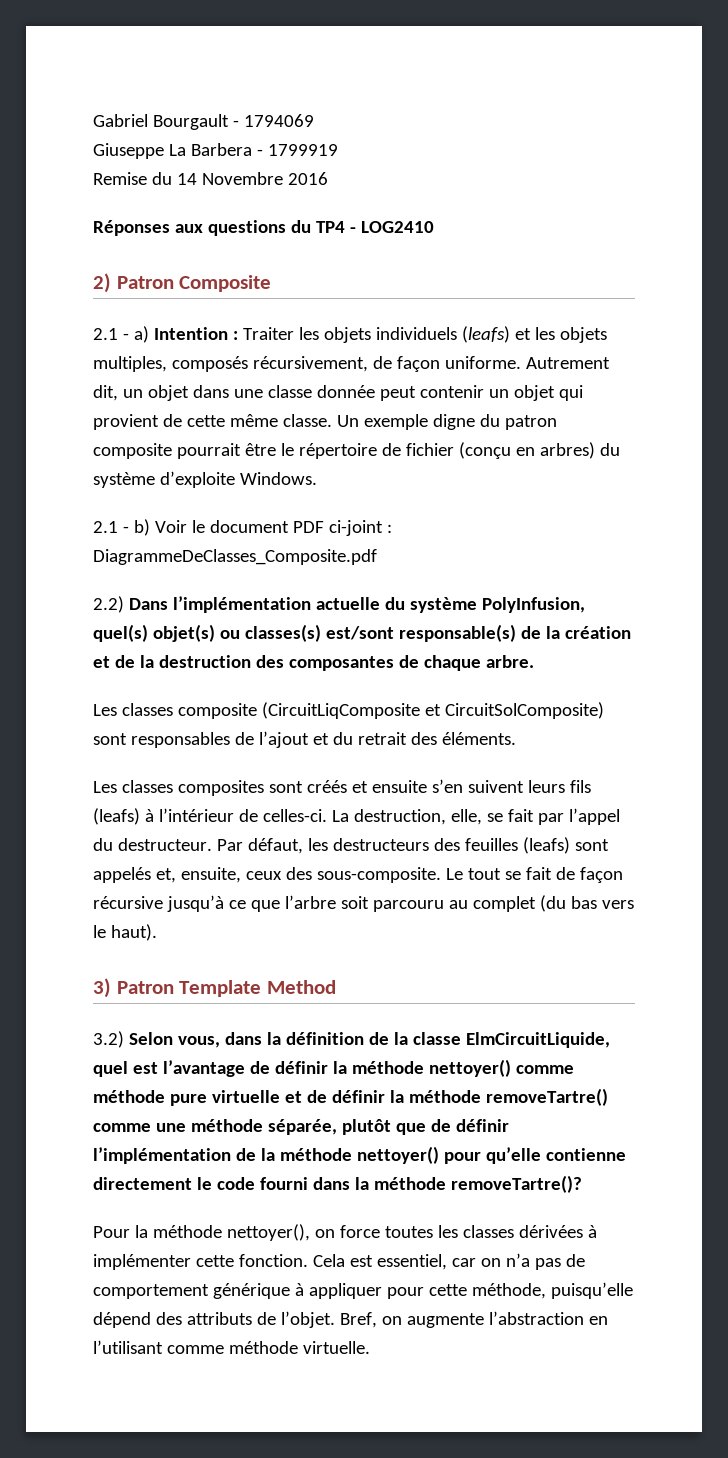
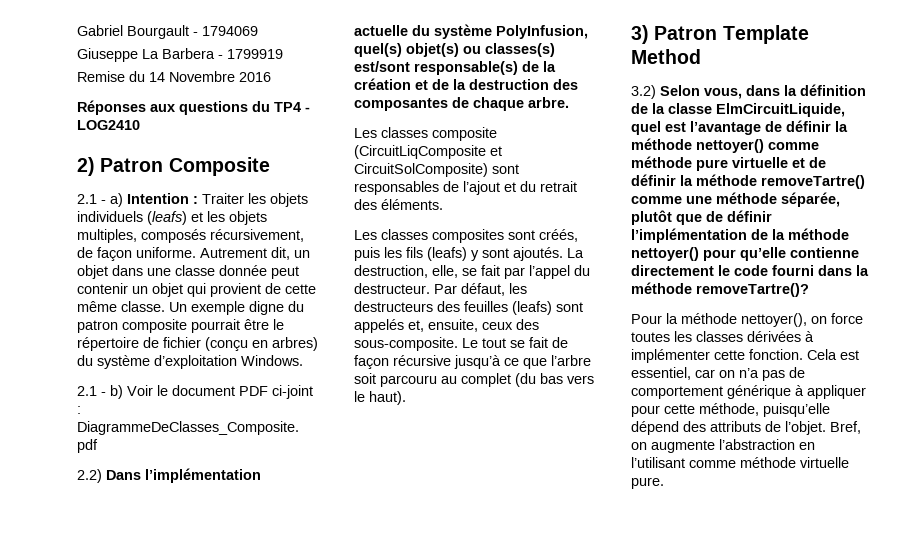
- Un exemple digne du patron composite pourrait être le répertoire de fichier (conçu en arbres) du système d’exploite Windows.
+ Un exemple digne du patron composite pourrait être le répertoire de fichier (conçu en arbres) du système d’exploitation Windows.
- Les classes composites sont créés et ensuite s’en suivent leurs fils (leafs) à l’intérieur de celles-ci.
+ Les classes composites sont créés, puis les fils (leafs) y sont ajoutés.
- Bref, on augmente l’abstraction en l’utilisant comme méthode virtuelle.
+ Bref, on augmente l’abstraction en l’utilisant comme méthode virtuelle pure.

